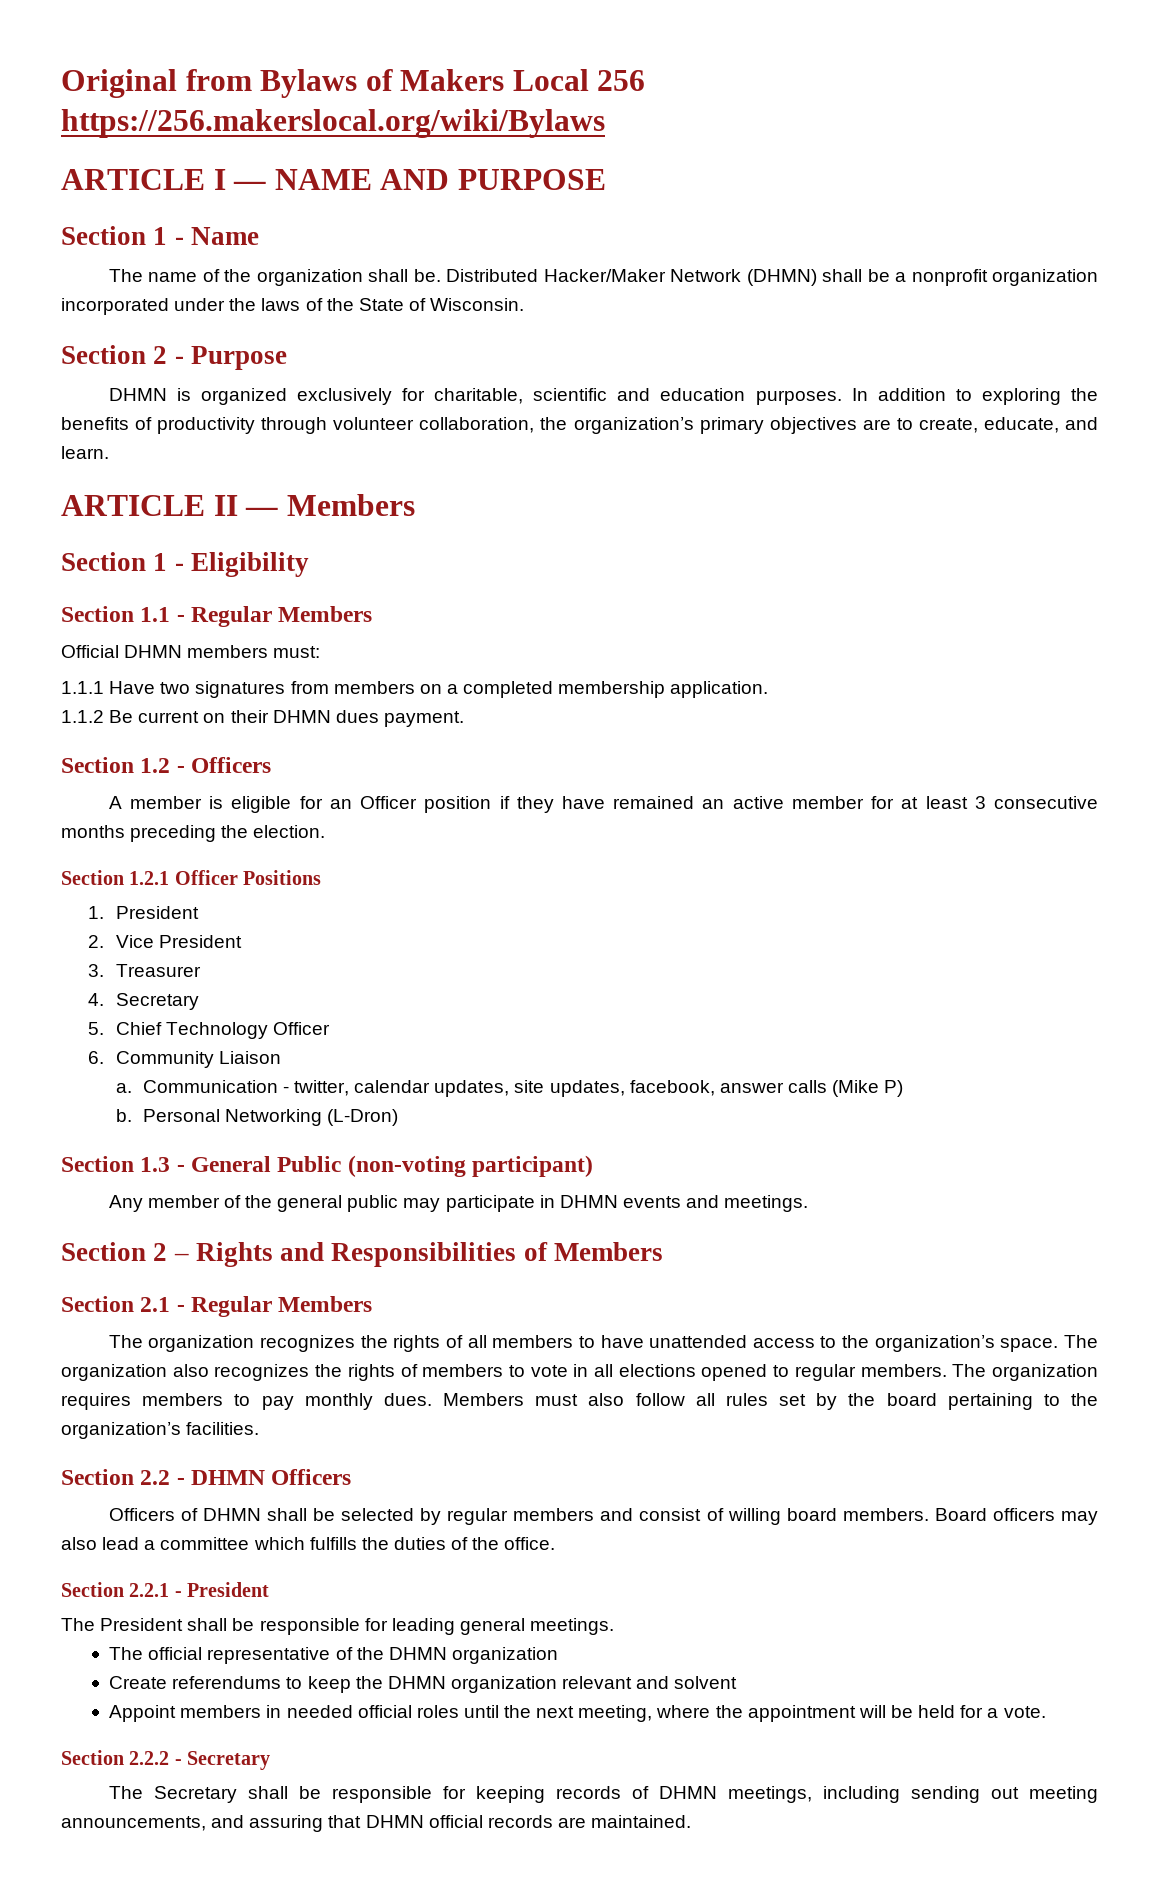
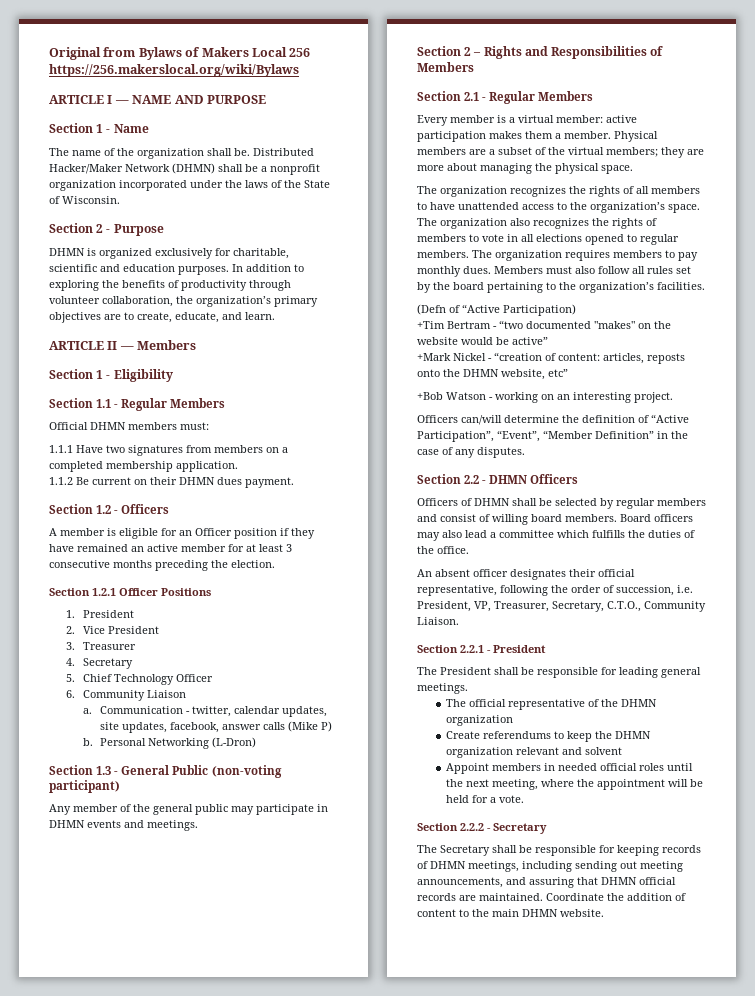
+ Every member is a virtual member: active participation makes them a member. Physical members are a subset of the virtual members; they are more about managing the physical space.
+ (Defn of “Active Participation)
+ +Tim Bertram - “two documented "makes" on the website would be active”
+ +Mark Nickel - “creation of content: articles, reposts onto the DHMN website, etc”
+ +Bob Watson - working on an interesting project.
+ Officers can/will determine the definition of “Active Participation”, “Event”, “Member Definition” in the case of any disputes.
+ An absent officer designates their official representative, following the order of succession, i.e. President, VP, Treasurer, Secretary, C.T.O., Community Liaison.
+ Coordinate the addition of content to the main DHMN website.

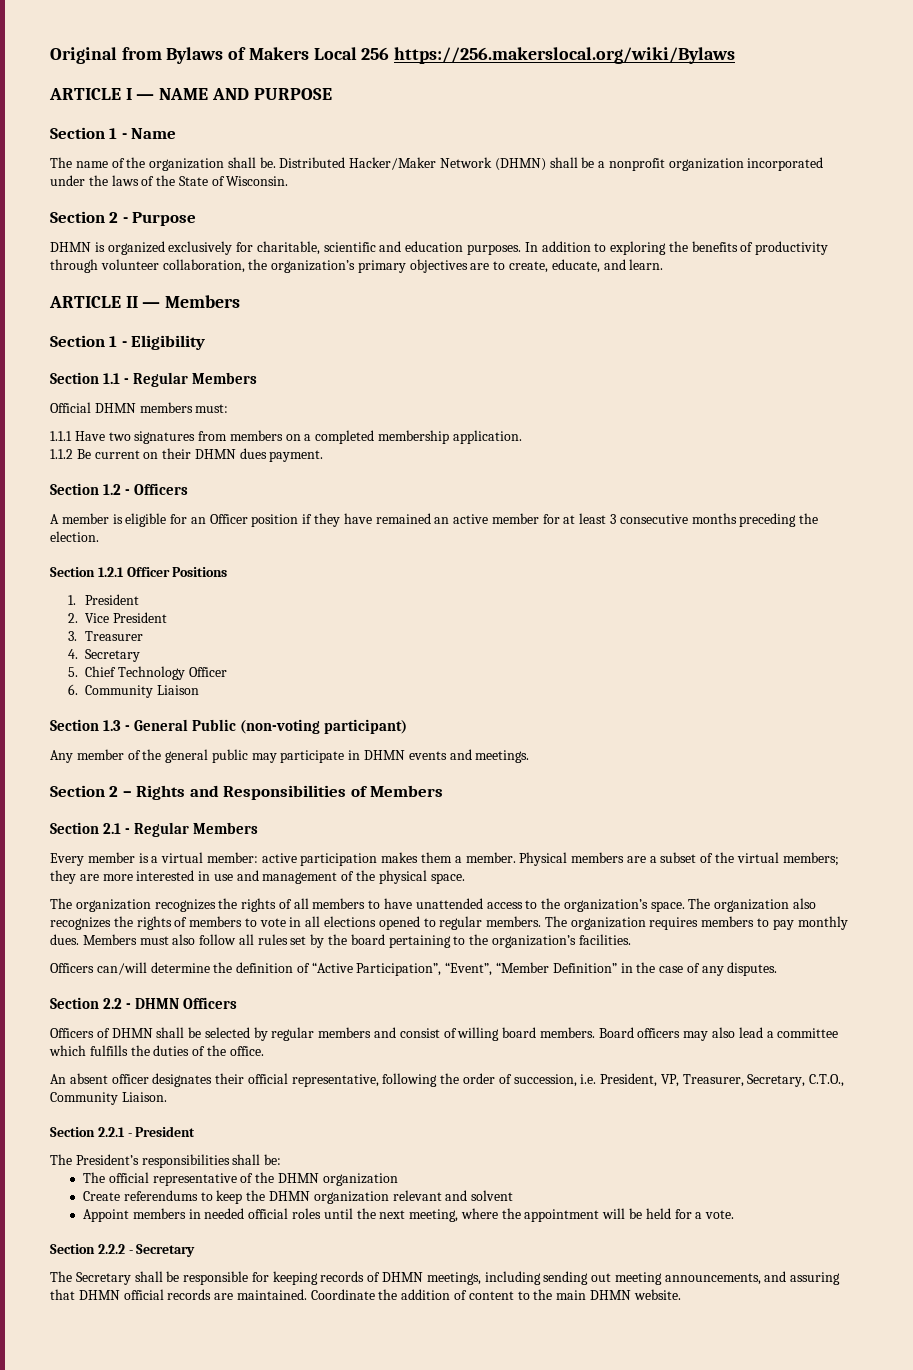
- a. Communication - twitter, calendar updates, site updates, facebook, answer calls (Mike P)
- b. Personal Networking (L-Dron)
- Physical members are a subset of the virtual members; they are more about managing the physical space.
+ Physical members are a subset of the virtual members; they are more interested in use and management of the physical space.
- (Defn of “Active Participation)
- +Tim Bertram - “two documented "makes" on the website would be active”
- +Mark Nickel - “creation of content: articles, reposts onto the DHMN website, etc”
- +Bob Watson - working on an interesting project.
- The President shall be responsible for leading general meetings.
+ The President’s responsibilities shall be:

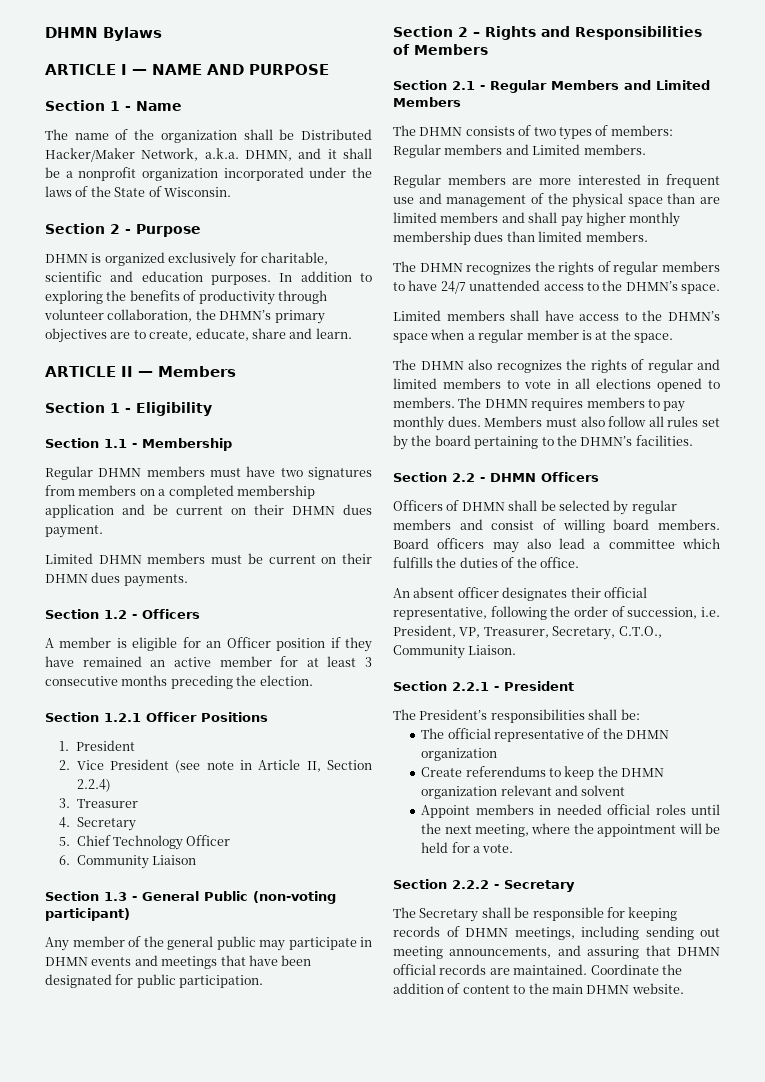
- Original from Bylaws of Makers Local 256 https://256.makerslocal.org/wiki/Bylaws
+ DHMN Bylaws
- The name of the organization shall be. Distributed Hacker/Maker Network (DHMN) shall be a nonprofit organization incorporated under the laws of the State of Wisconsin.
+ The name of the organization shall be Distributed Hacker/Maker Network, a.k.a. DHMN, and it shall be a nonprofit organization incorporated under the laws of the State of Wisconsin.
- In addition to exploring the benefits of productivity through volunteer collaboration, the organization’s primary objectives are to create, educate, and learn.
+ In addition to exploring the benefits of productivity through volunteer collaboration, the DHMN’s primary objectives are to create, educate, share and learn.
- Section 1.1 - Regular Members
- Official DHMN members must:
- 1.1.1 Have two signatures from members on a completed membership application.
- 1.1.2 Be current on their DHMN dues payment.
+ Section 1.1 - Membership
+ Regular DHMN members must have two signatures from members on a completed membership application and be current on their DHMN dues payment.
+ Limited DHMN members must be current on their DHMN dues payments.
- 2. Vice President
+ 2. Vice President (see note in Article II, Section 2.2.4)
- Any member of the general public may participate in DHMN events and meetings.
+ Any member of the general public may participate in DHMN events and meetings that have been designated for public participation.
- Section 2.1 - Regular Members
- Every member is a virtual member: active participation makes them a member. Physical members are a subset of the virtual members; they are more interested in use and management of the physical space.
- The organization recognizes the rights of all members to have unattended access to the organization’s space. The organization also recognizes the rights of members to vote in all elections opened to regular members.
+ Section 2.1 - Regular Members and Limited Members
+ The DHMN consists of two types of members: Regular members and Limited members.
+ Regular members are more interested in frequent use and management of the physical space than are limited members and shall pay higher monthly membership dues than limited members.
+ The DHMN recognizes the rights of regular members to have 24/7 unattended access to the DHMN’s space.
+ Limited members shall have access to the DHMN’s space when a regular member is at the space.
+ The DHMN also recognizes the rights of regular and limited members to vote in all elections opened to members.
- The organization requires members to pay monthly dues.
+ The DHMN requires members to pay monthly dues.
- Members must also follow all rules set by the board pertaining to the organization’s facilities.
+ Members must also follow all rules set by the board pertaining to the DHMN’s facilities.
- Officers can/will determine the definition of “Active Participation”, “Event”, “Member Definition” in the case of any disputes.

